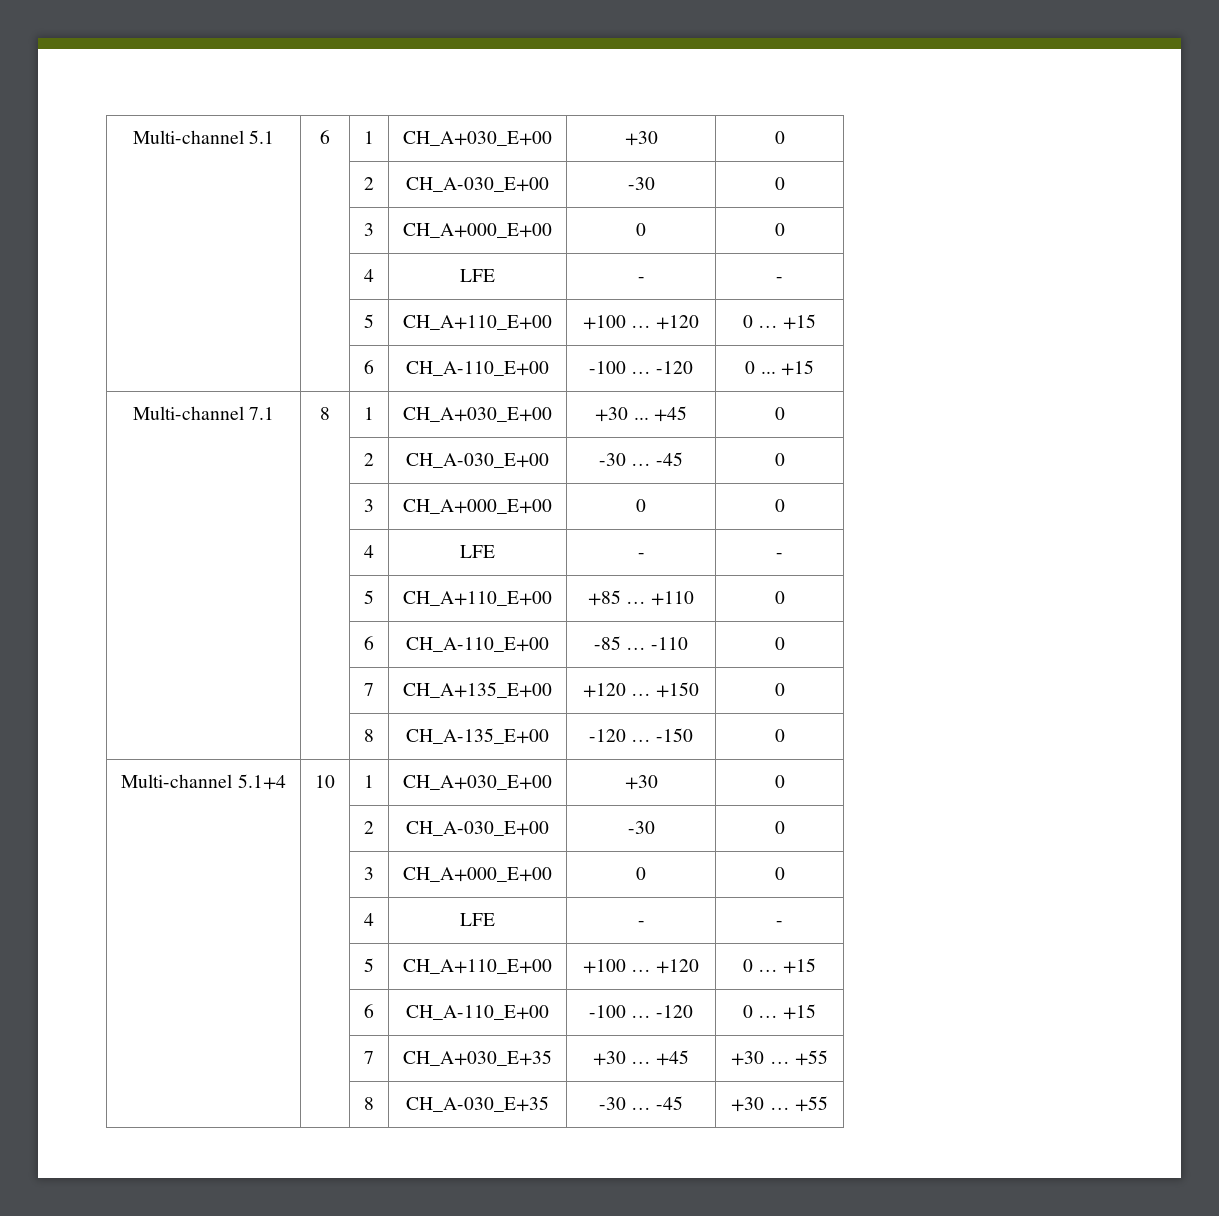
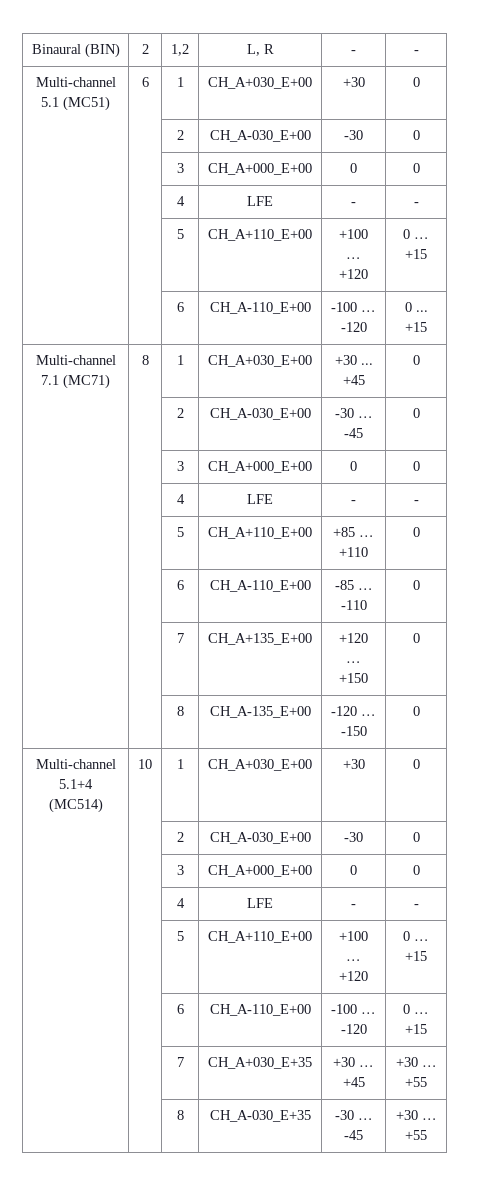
+ Binaural (BIN) | 2 | 1,2 | L, R | - | -
- Multi-channel 5.1 | 6 | 1 | CH_A+030_E+00 | +30 | 0
+ Multi-channel 5.1 (MC51) | 6 | 1 | CH_A+030_E+00 | +30 | 0
- Multi-channel 7.1 | 8 | 1 | CH_A+030_E+00 | +30 ... +45 | 0
+ Multi-channel 7.1 (MC71) | 8 | 1 | CH_A+030_E+00 | +30 ... +45 | 0
- Multi-channel 5.1+4 | 10 | 1 | CH_A+030_E+00 | +30 | 0
+ Multi-channel 5.1+4 (MC514) | 10 | 1 | CH_A+030_E+00 | +30 | 0

